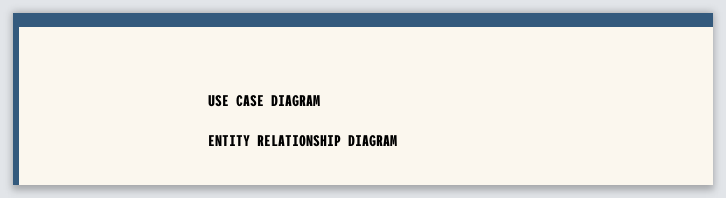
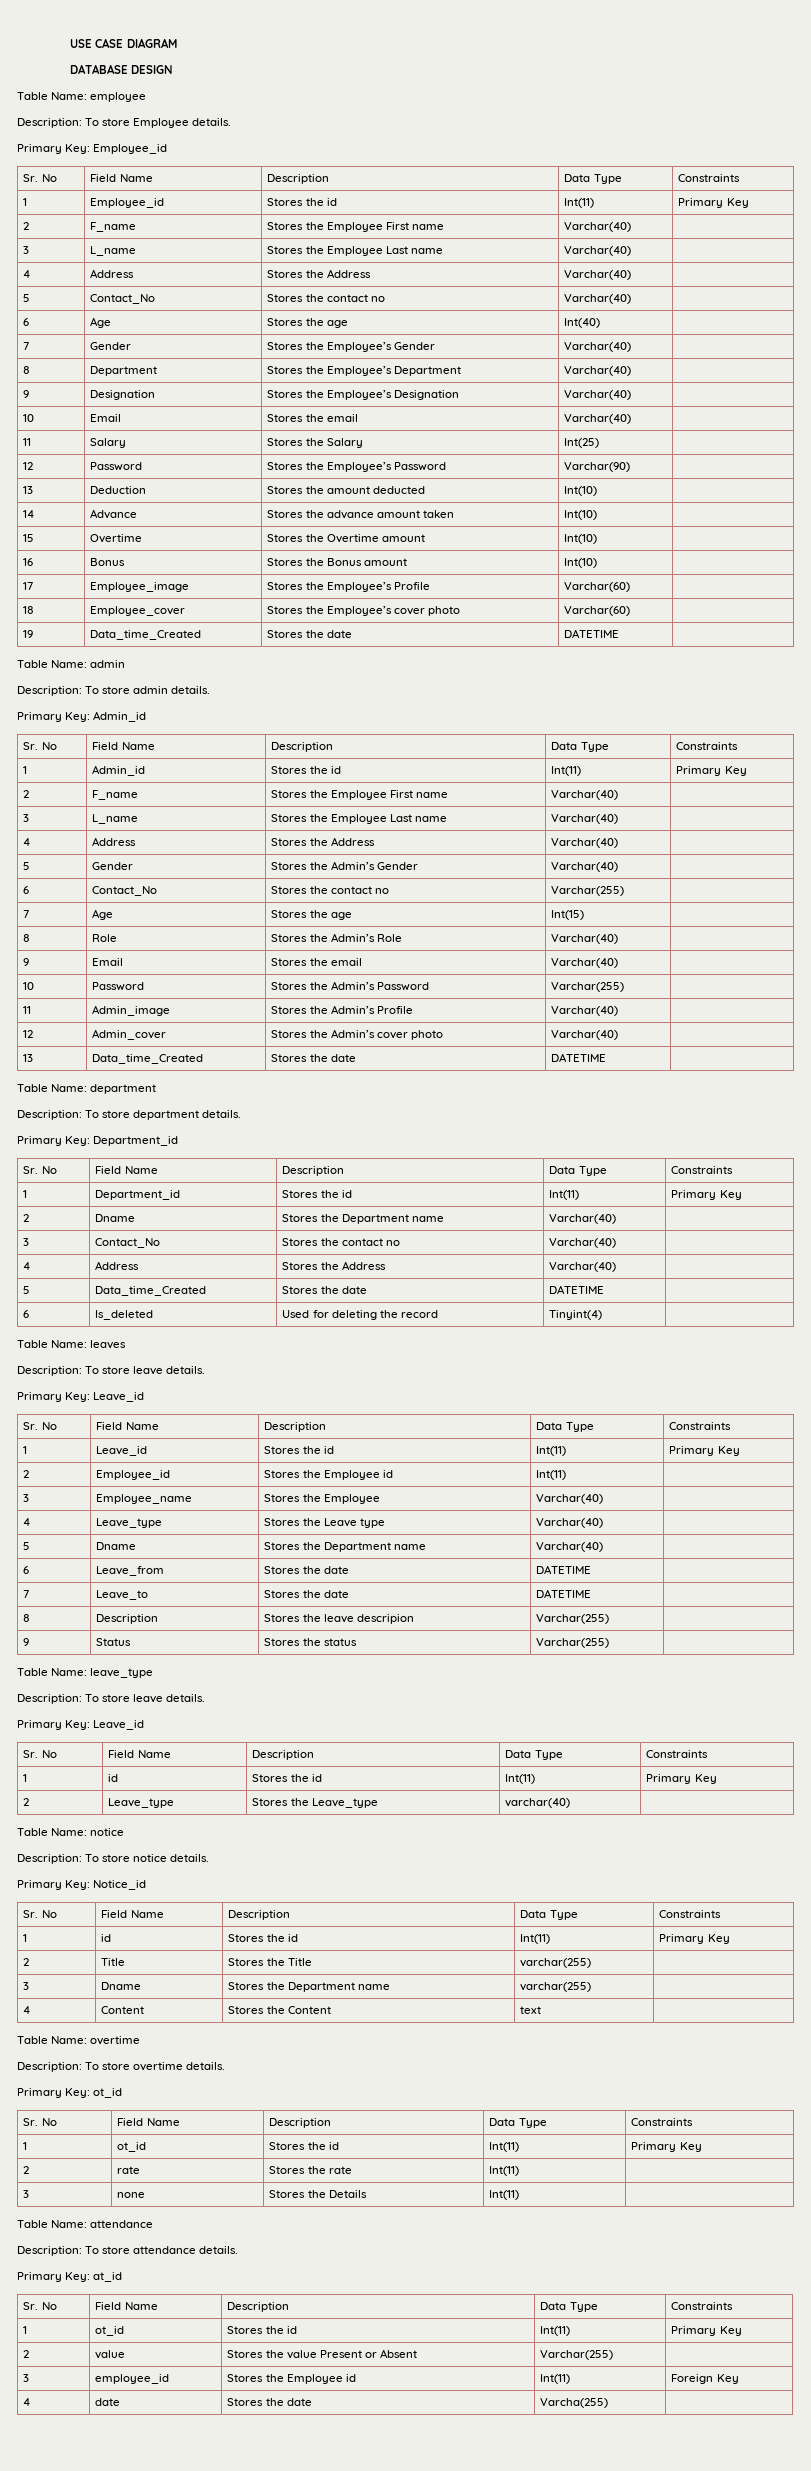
- ENTITY RELATIONSHIP DIAGRAM
+ DATABASE DESIGN
+ Table Name: employee
+ Description: To store Employee details.
+ Primary Key: Employee_id
+ Sr. No | Field Name | Description | Data Type | Constraints
+ 1 | Employee_id | Stores the id | Int(11) | Primary Key
+ 2 | F_name | Stores the Employee First name | Varchar(40) |
+ 3 | L_name | Stores the Employee Last name | Varchar(40) |
+ 4 | Address | Stores the Address | Varchar(40) |
+ 5 | Contact_No | Stores the contact no | Varchar(40) |
+ 6 | Age | Stores the age | Int(40) |
+ 7 | Gender | Stores the Employee’s Gender | Varchar(40) |
+ 8 | Department | Stores the Employee’s Department | Varchar(40) |
+ 9 | Designation | Stores the Employee’s Designation | Varchar(40) |
+ 10 | Email | Stores the email | Varchar(40) |
+ 11 | Salary | Stores the Salary | Int(25) |
+ 12 | Password | Stores the Employee’s Password | Varchar(90) |
+ 13 | Deduction | Stores the amount deducted | Int(10) |
+ 14 | Advance | Stores the advance amount taken | Int(10) |
+ 15 | Overtime | Stores the Overtime amount | Int(10) |
+ 16 | Bonus | Stores the Bonus amount | Int(10) |
+ 17 | Employee_image | Stores the Employee’s Profile | Varchar(60) |
+ 18 | Employee_cover | Stores the Employee’s cover photo | Varchar(60) |
+ 19 | Data_time_Created | Stores the date | DATETIME |
+ Table Name: admin
+ Description: To store admin details.
+ Primary Key: Admin_id
+ Sr. No | Field Name | Description | Data Type | Constraints
+ 1 | Admin_id | Stores the id | Int(11) | Primary Key
+ 2 | F_name | Stores the Employee First name | Varchar(40) |
+ 3 | L_name | Stores the Employee Last name | Varchar(40) |
+ 4 | Address | Stores the Address | Varchar(40) |
+ 5 | Gender | Stores the Admin’s Gender | Varchar(40) |
+ 6 | Contact_No | Stores the contact no | Varchar(255) |
+ 7 | Age | Stores the age | Int(15) |
+ 8 | Role | Stores the Admin’s Role | Varchar(40) |
+ 9 | Email | Stores the email | Varchar(40) |
+ 10 | Password | Stores the Admin’s Password | Varchar(255) |
+ 11 | Admin_image | Stores the Admin’s Profile | Varchar(40) |
+ 12 | Admin_cover | Stores the Admin’s cover photo | Varchar(40) |
+ 13 | Data_time_Created | Stores the date | DATETIME |
+ Table Name: department
+ Description: To store department details.
+ Primary Key: Department_id
+ Sr. No | Field Name | Description | Data Type | Constraints
+ 1 | Department_id | Stores the id | Int(11) | Primary Key
+ 2 | Dname | Stores the Department name | Varchar(40) |
+ 3 | Contact_No | Stores the contact no | Varchar(40) |
+ 4 | Address | Stores the Address | Varchar(40) |
+ 5 | Data_time_Created | Stores the date | DATETIME |
+ 6 | Is_deleted | Used for deleting the record | Tinyint(4) |
+ Table Name: leaves
+ Description: To store leave details.
+ Primary Key: Leave_id
+ Sr. No | Field Name | Description | Data Type | Constraints
+ 1 | Leave_id | Stores the id | Int(11) | Primary Key
+ 2 | Employee_id | Stores the Employee id | Int(11) |
+ 3 | Employee_name | Stores the Employee | Varchar(40) |
+ 4 | Leave_type | Stores the Leave type | Varchar(40) |
+ 5 | Dname | Stores the Department name | Varchar(40) |
+ 6 | Leave_from | Stores the date | DATETIME |
+ 7 | Leave_to | Stores the date | DATETIME |
+ 8 | Description | Stores the leave descripion | Varchar(255) |
+ 9 | Status | Stores the status | Varchar(255) |
+ Table Name: leave_type
+ Description: To store leave details.
+ Primary Key: Leave_id
+ Sr. No | Field Name | Description | Data Type | Constraints
+ 1 | id | Stores the id | Int(11) | Primary Key
+ 2 | Leave_type | Stores the Leave_type | varchar(40) |
+ Table Name: notice
+ Description: To store notice details.
+ Primary Key: Notice_id
+ Sr. No | Field Name | Description | Data Type | Constraints
+ 1 | id | Stores the id | Int(11) | Primary Key
+ 2 | Title | Stores the Title | varchar(255) |
+ 3 | Dname | Stores the Department name | varchar(255) |
+ 4 | Content | Stores the Content | text |
+ Table Name: overtime
+ Description: To store overtime details.
+ Primary Key: ot_id
+ Sr. No | Field Name | Description | Data Type | Constraints
+ 1 | ot_id | Stores the id | Int(11) | Primary Key
+ 2 | rate | Stores the rate | Int(11) |
+ 3 | none | Stores the Details | Int(11) |
+ Table Name: attendance
+ Description: To store attendance details.
+ Primary Key: at_id
+ Sr. No | Field Name | Description | Data Type | Constraints
+ 1 | ot_id | Stores the id | Int(11) | Primary Key
+ 2 | value | Stores the value Present or Absent | Varchar(255) |
+ 3 | employee_id | Stores the Employee id | Int(11) | Foreign Key
+ 4 | date | Stores the date | Varcha(255) |

